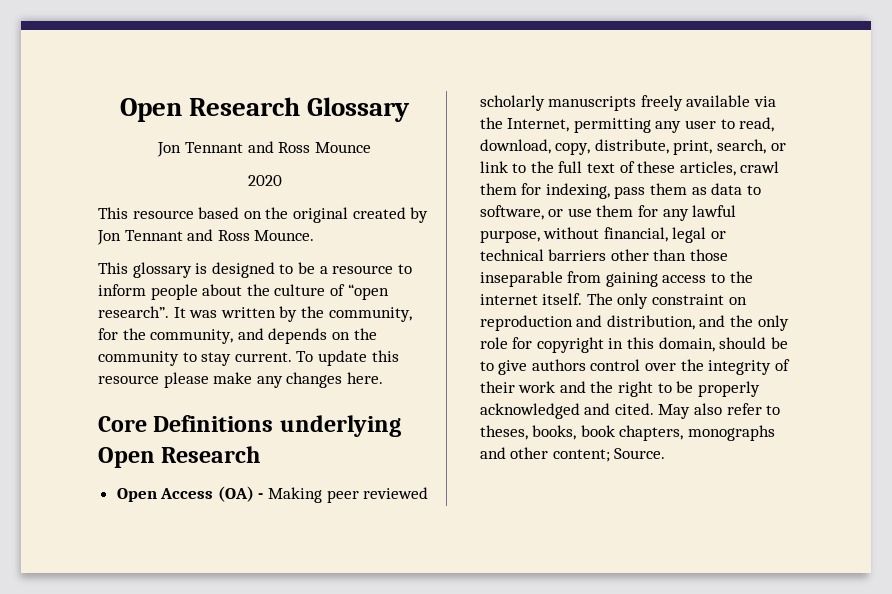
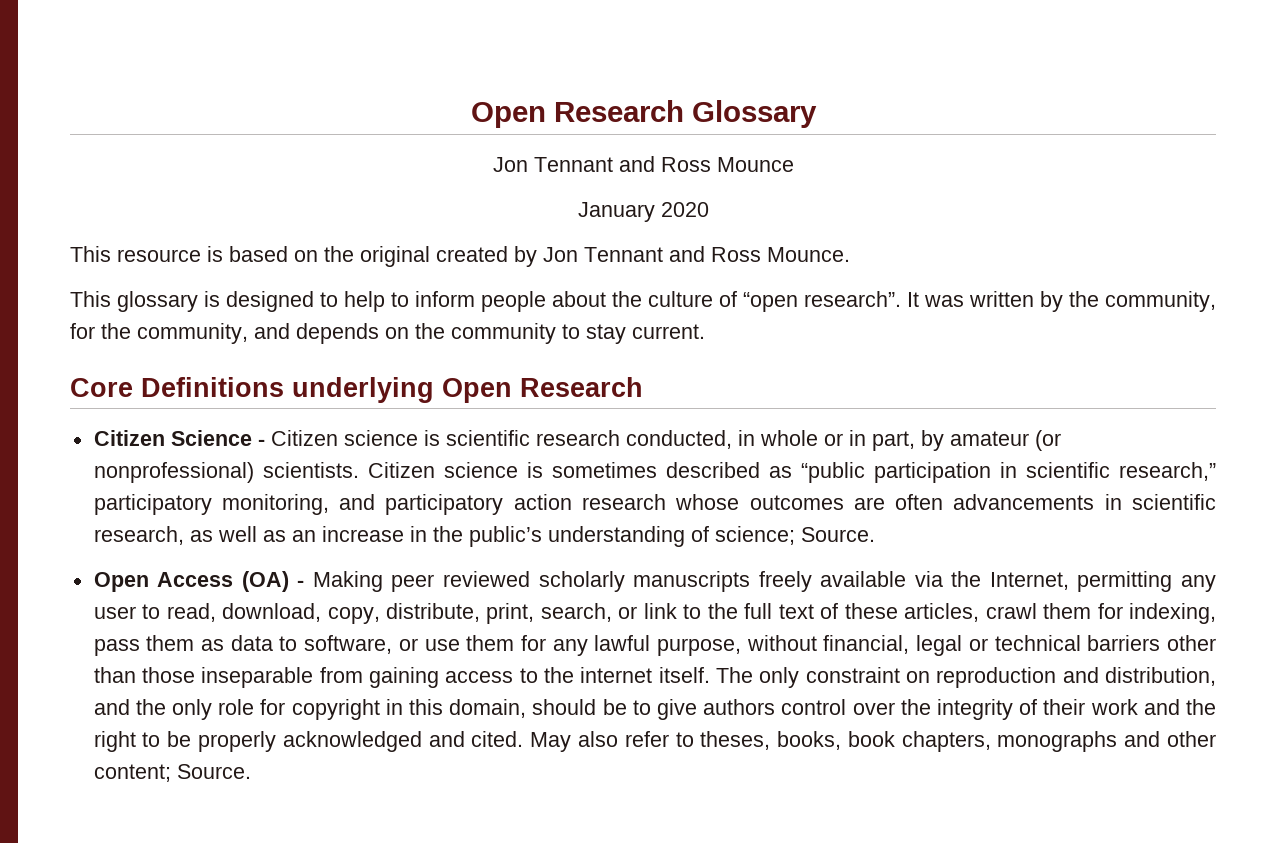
- 2020
+ January 2020
- This resource based on the original created by Jon Tennant and Ross Mounce.
+ This resource is based on the original created by Jon Tennant and Ross Mounce.
- This glossary is designed to be a resource to inform people about the culture of “open research”.
+ This glossary is designed to help to inform people about the culture of “open research”.
- To update this resource please make any changes here.
+ Citizen Science - Citizen science is scientific research conducted, in whole or in part, by amateur (or nonprofessional) scientists. Citizen science is sometimes described as “public participation in scientific research,” participatory monitoring, and participatory action research whose outcomes are often advancements in scientific research, as well as an increase in the public’s understanding of science; Source.

